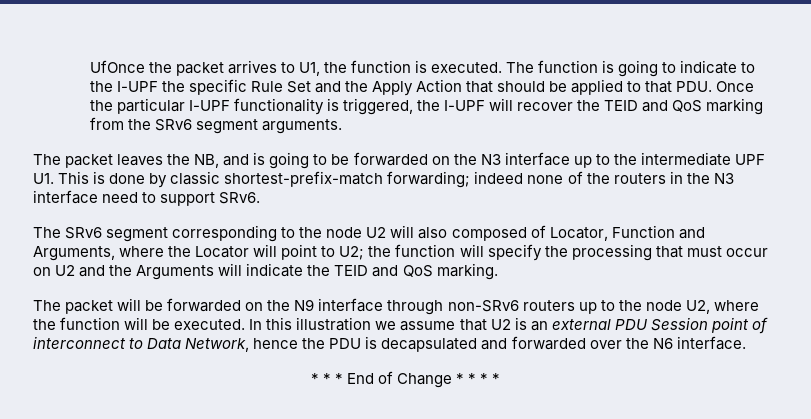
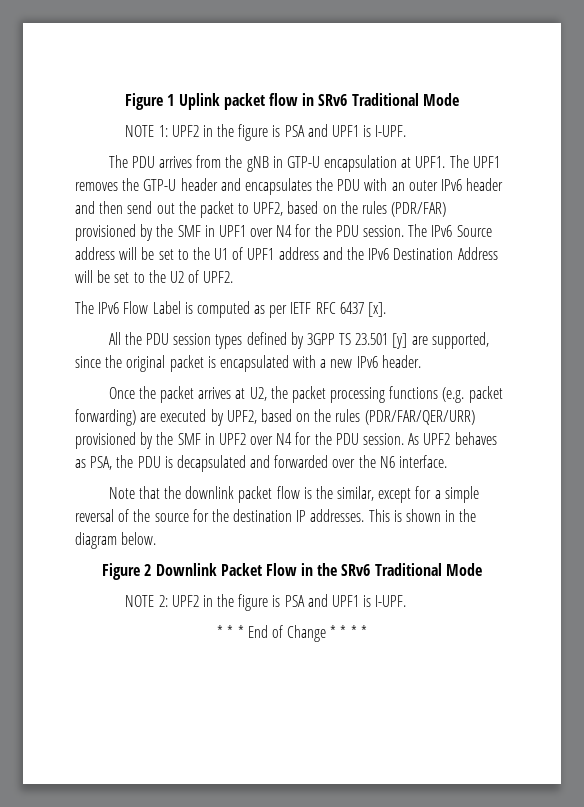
- UfOnce the packet arrives to U1, the function is executed. The function is going to indicate to the I-UPF the specific Rule Set and the Apply Action that should be applied to that PDU. Once the particular I-UPF functionality is triggered, the I-UPF will recover the TEID and QoS marking from the SRv6 segment arguments.
- The packet leaves the NB, and is going to be forwarded on the N3 interface up to the intermediate UPF U1. This is done by classic shortest-prefix-match forwarding; indeed none of the routers in the N3 interface need to support SRv6.
- The SRv6 segment corresponding to the node U2 will also composed of Locator, Function and Arguments, where the Locator will point to U2; the function will specify the processing that must occur on U2 and the Arguments will indicate the TEID and QoS marking.
- The packet will be forwarded on the N9 interface through non-SRv6 routers up to the node U2, where the function will be executed. In this illustration we assume that U2 is an external PDU Session point of interconnect to Data Network, hence the PDU is decapsulated and forwarded over the N6 interface.
+ Figure 1 Uplink packet flow in SRv6 Traditional Mode
+ NOTE 1: UPF2 in the figure is PSA and UPF1 is I-UPF.
+ The PDU arrives from the gNB in GTP-U encapsulation at UPF1. The UPF1 removes the GTP-U header and encapsulates the PDU with an outer IPv6 header and then send out the packet to UPF2, based on the rules (PDR/FAR) provisioned by the SMF in UPF1 over N4 for the PDU session. The IPv6 Source address will be set to the U1 of UPF1 address and the IPv6 Destination Address will be set to the U2 of UPF2.
+ The IPv6 Flow Label is computed as per IETF RFC 6437 [x].
+ All the PDU session types defined by 3GPP TS 23.501 [y] are supported, since the original packet is encapsulated with a new IPv6 header.
+ Once the packet arrives at U2, the packet processing functions (e.g. packet forwarding) are executed by UPF2, based on the rules (PDR/FAR/QER/URR) provisioned by the SMF in UPF2 over N4 for the PDU session. As UPF2 behaves as PSA, the PDU is decapsulated and forwarded over the N6 interface.
+ Note that the downlink packet flow is the similar, except for a simple reversal of the source for the destination IP addresses. This is shown in the diagram below.
+ Figure 2 Downlink Packet Flow in the SRv6 Traditional Mode
+ NOTE 2: UPF2 in the figure is PSA and UPF1 is I-UPF.

